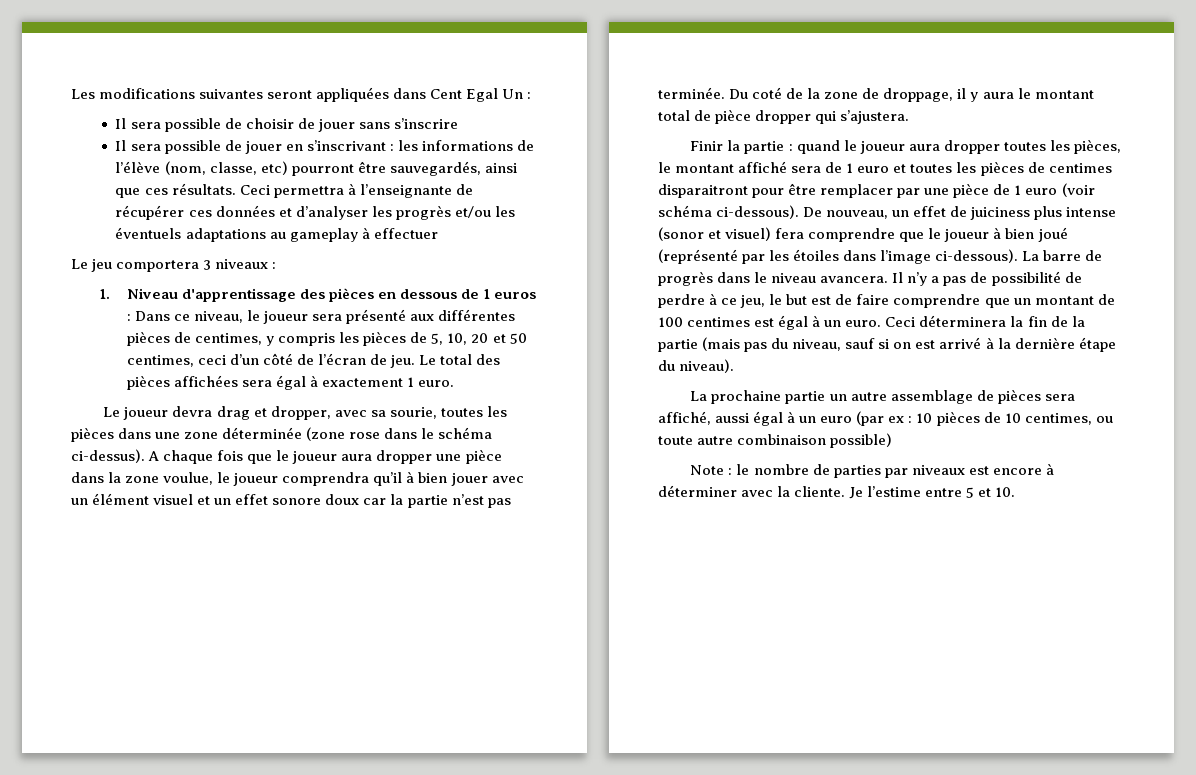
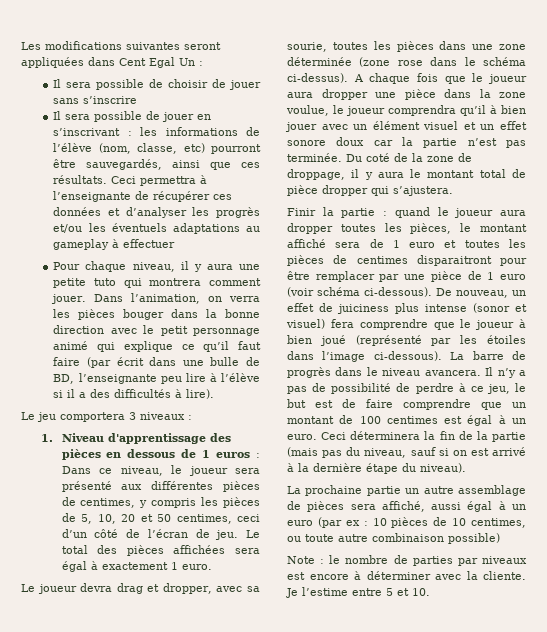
+ Pour chaque niveau, il y aura une petite tuto qui montrera comment jouer. Dans l’animation, on verra les pièces bouger dans la bonne direction avec le petit personnage animé qui explique ce qu’il faut faire (par écrit dans une bulle de BD, l’enseignante peu lire à l’élève si il a des difficultés à lire).

